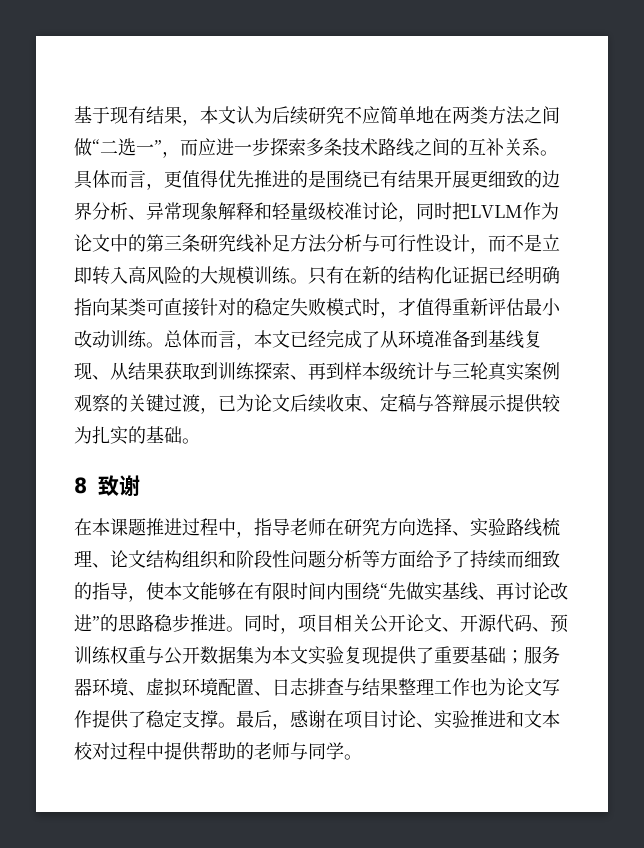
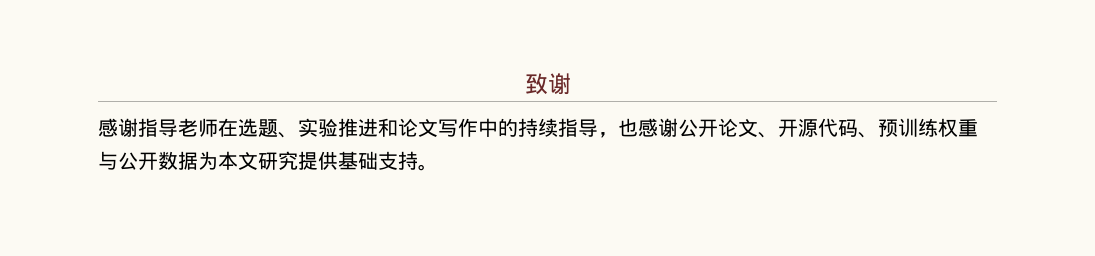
- 基于现有结果，本文认为后续研究不应简单地在两类方法之间做“二选一”，而应进一步探索多条技术路线之间的互补关系。具体而言，更值得优先推进的是围绕已有结果开展更细致的边界分析、异常现象解释和轻量级校准讨论，同时把LVLM作为论文中的第三条研究线补足方法分析与可行性设计，而不是立即转入高风险的大规模训练。只有在新的结构化证据已经明确指向某类可直接针对的稳定失败模式时，才值得重新评估最小改动训练。总体而言，本文已经完成了从环境准备到基线复现、从结果获取到训练探索、再到样本级统计与三轮真实案例观察的关键过渡，已为论文后续收束、定稿与答辩展示提供较为扎实的基础。
- 8致谢
- 在本课题推进过程中，指导老师在研究方向选择、实验路线梳理、论文结构组织和阶段性问题分析等方面给予了持续而细致的指导，使本文能够在有限时间内围绕“先做实基线、再讨论改进”的思路稳步推进。同时，项目相关公开论文、开源代码、预训练权重与公开数据集为本文实验复现提供了重要基础；服务器环境、虚拟环境配置、日志排查与结果整理工作也为论文写作提供了稳定支撑。最后，感谢在项目讨论、实验推进和文本校对过程中提供帮助的老师与同学。
+ 致谢
+ 感谢指导老师在选题、实验推进和论文写作中的持续指导，也感谢公开论文、开源代码、预训练权重与公开数据为本文研究提供基础支持。

